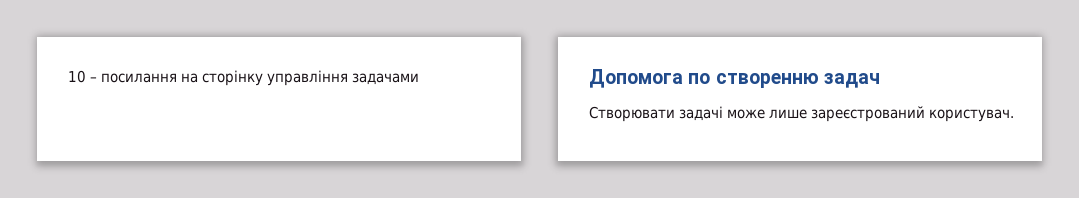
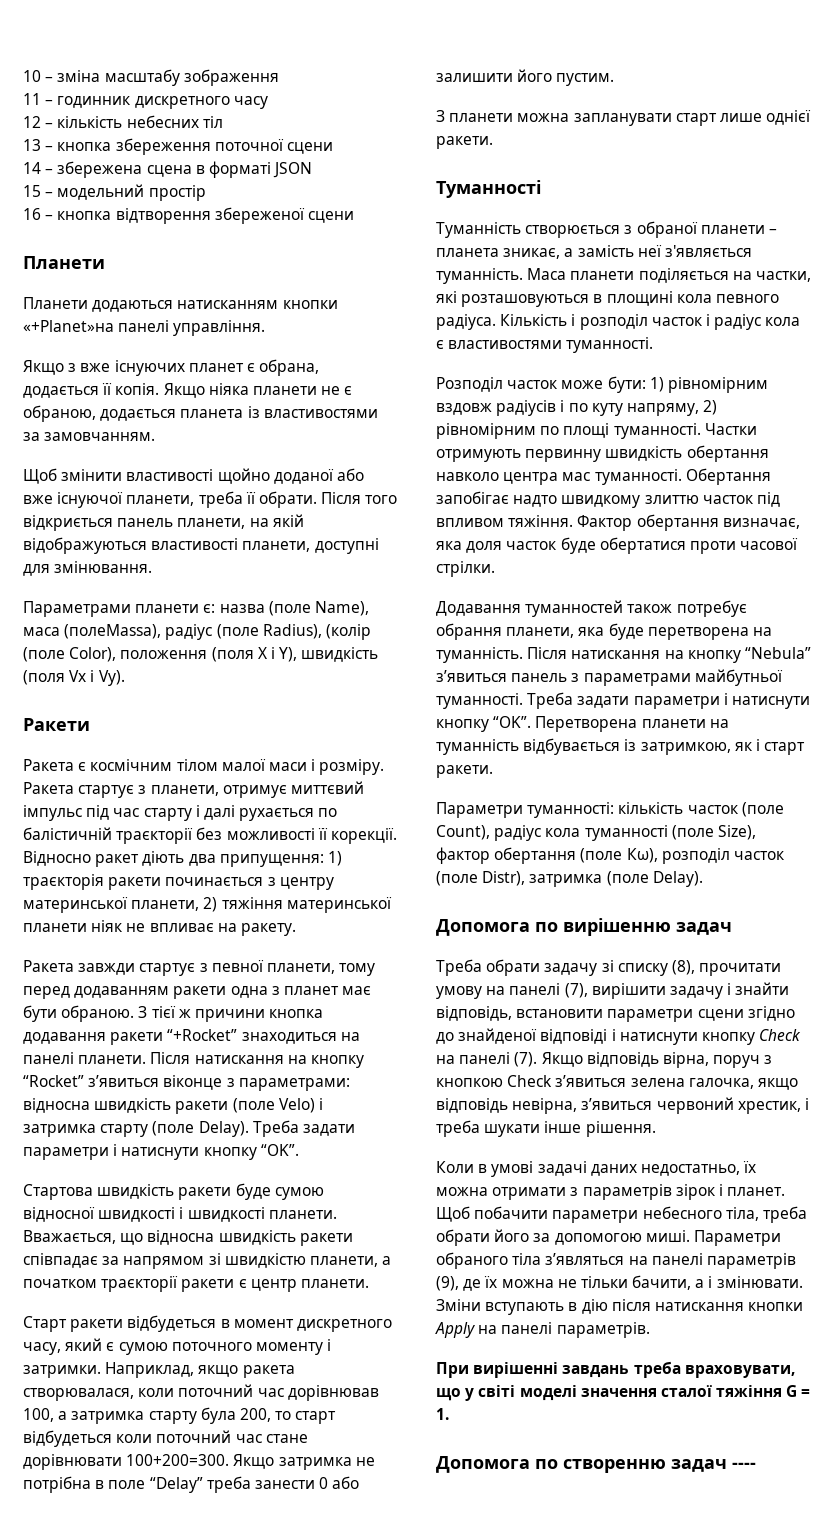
- 10 – посилання на сторінку управління задачами
- Допомога по створенню задач
- Створювати задачі може лише зареєстрований користувач.
+ 10 – зміна масштабу зображення
+ 11 – годинник дискретного часу
+ 12 – кількість небесних тіл
+ 13 – кнопка збереження поточної сцени
+ 14 – збережена сцена в форматі JSON
+ 15 – модельний простір
+ 16 – кнопка відтворення збереженої сцени
+ Планети
+ Планети додаються натисканням кнопки «+Planet»на панелі управління.
+ Якщо з вже існуючих планет є обрана, додається її копія. Якщо ніяка планети не є обраною, додається планета із властивостями за замовчанням.
+ Щоб змінити властивості щойно доданої або вже існуючої планети, треба її обрати. Після того відкриється панель планети, на якій відображуються властивості планети, доступні для змінювання.
+ Параметрами планети є: назва (поле Name), маса (полеMassa), радіус (поле Radius), (колір (поле Color), положення (поля X і Y), швидкість (поля Vx і Vy).
+ Ракети
+ Ракета є космічним тілом малої маси і розміру. Ракета стартує з планети, отримує миттєвий імпульс під час старту і далі рухається по балістичній траєкторії без можливості її корекції. Відносно ракет діють два припущення: 1) траєкторія ракети починається з центру материнської планети, 2) тяжіння материнської планети ніяк не впливає на ракету.
+ Ракета завжди стартує з певної планети, тому перед додаванням ракети одна з планет має бути обраною. З тієї ж причини кнопка додавання ракети “+Rocket” знаходиться на панелі планети. Після натискання на кнопку “Rocket” з’явиться віконце з параметрами: відносна швидкість ракети (поле Velo) і затримка старту (поле Delay). Треба задати параметри і натиснути кнопку “OK”.
+ Стартова швидкість ракети буде сумою відносної швидкості і швидкості планети. Вважається, що відносна швидкість ракети співпадає за напрямом зі швидкістю планети, а початком траєкторії ракети є центр планети.
+ Старт ракети відбудеться в момент дискретного часу, який є сумою поточного моменту і затримки. Наприклад, якщо ракета створювалася, коли поточний час дорівнював 100, а затримка старту була 200, то старт відбудеться коли поточний час стане дорівнювати 100+200=300. Якщо затримка не потрібна в поле “Delay” треба занести 0 або залишити його пустим.
+ З планети можна запланувати старт лише однієї ракети.
+ Туманності
+ Туманність створюється з обраної планети – планета зникає, а замість неї з'являється туманність. Маса планети поділяється на частки, які розташовуються в площині кола певного радіуса. Кількість і розподіл часток і радіус кола є властивостями туманності.
+ Розподіл часток може бути: 1) рівномірним вздовж радіусів і по куту напряму, 2) рівномірним по площі туманності. Частки отримують первинну швидкість обертання навколо центра мас туманності. Обертання запобігає надто швидкому злиттю часток під впливом тяжіння. Фактор обертання визначає, яка доля часток буде обертатися проти часової стрілки.
+ Додавання туманностей також потребує обрання планети, яка буде перетворена на туманність. Після натискання на кнопку “Nebula” з’явиться панель з параметрами майбутньої туманності. Треба задати параметри і натиснути кнопку “OK”. Перетворена планети на туманність відбувається із затримкою, як і старт ракети.
+ Параметри туманності: кількість часток (поле Count), радіус кола туманності (поле Size), фактор обертання (поле Кω), розподіл часток (поле Distr), затримка (поле Delay).
+ Допомога по вирішенню задач
+ Треба обрати задачу зі списку (8), прочитати умову на панелі (7), вирішити задачу і знайти відповідь, встановити параметри сцени згідно до знайденої відповіді і натиснути кнопку Check на панелі (7). Якщо відповідь вірна, поруч з кнопкою Check з’явиться зелена галочка, якщо відповідь невірна, з’явиться червоний хрестик, і треба шукати інше рішення.
+ Коли в умові задачі даних недостатньо, їх можна отримати з параметрів зірок і планет. Щоб побачити параметри небесного тіла, треба обрати його за допомогою миші. Параметри обраного тіла з’являться на панелі параметрів (9), де їх можна не тільки бачити, а і змінювати. Зміни вступають в дію після натискання кнопки Apply на панелі параметрів.
+ При вирішенні завдань треба враховувати, що у світі моделі значення сталої тяжіння G = 1.
+ Допомога по створенню задач ----

